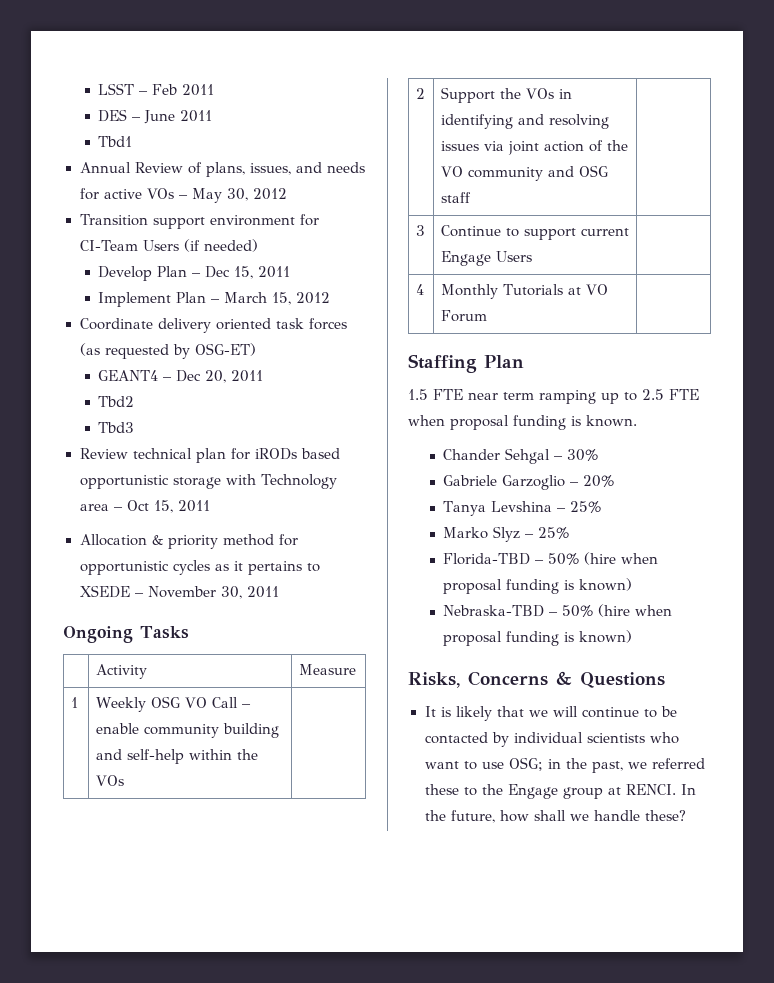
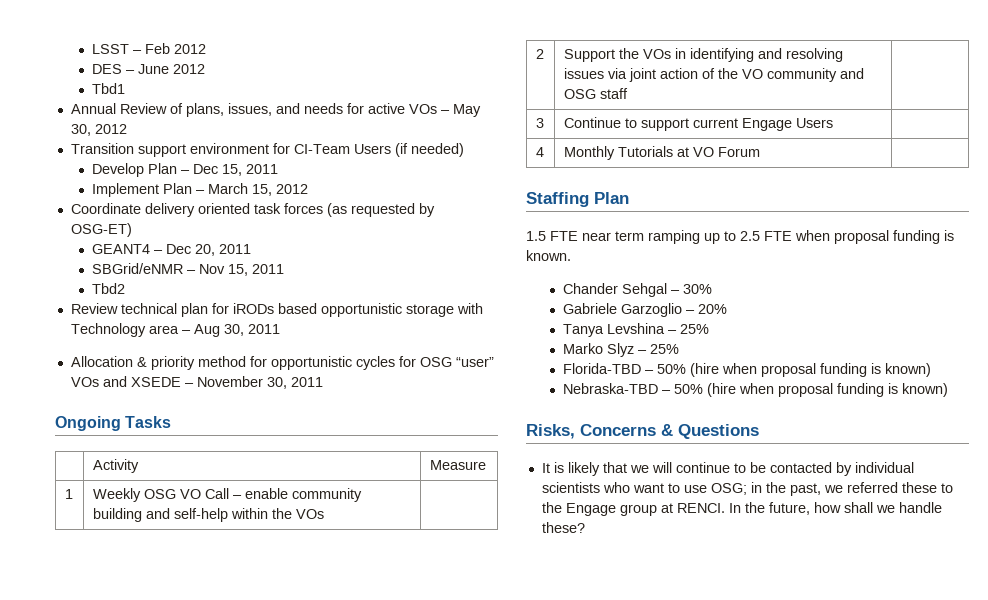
- LSST – Feb 2011
+ LSST – Feb 2012
- DES – June 2011
+ DES – June 2012
+ SBGrid/eNMR – Nov 15, 2011
- Tbd3
- Review technical plan for iRODs based opportunistic storage with Technology area – Oct 15, 2011
+ Review technical plan for iRODs based opportunistic storage with Technology area – Aug 30, 2011
- Allocation & priority method for opportunistic cycles as it pertains to XSEDE – November 30, 2011
+ Allocation & priority method for opportunistic cycles for OSG “user” VOs and XSEDE – November 30, 2011

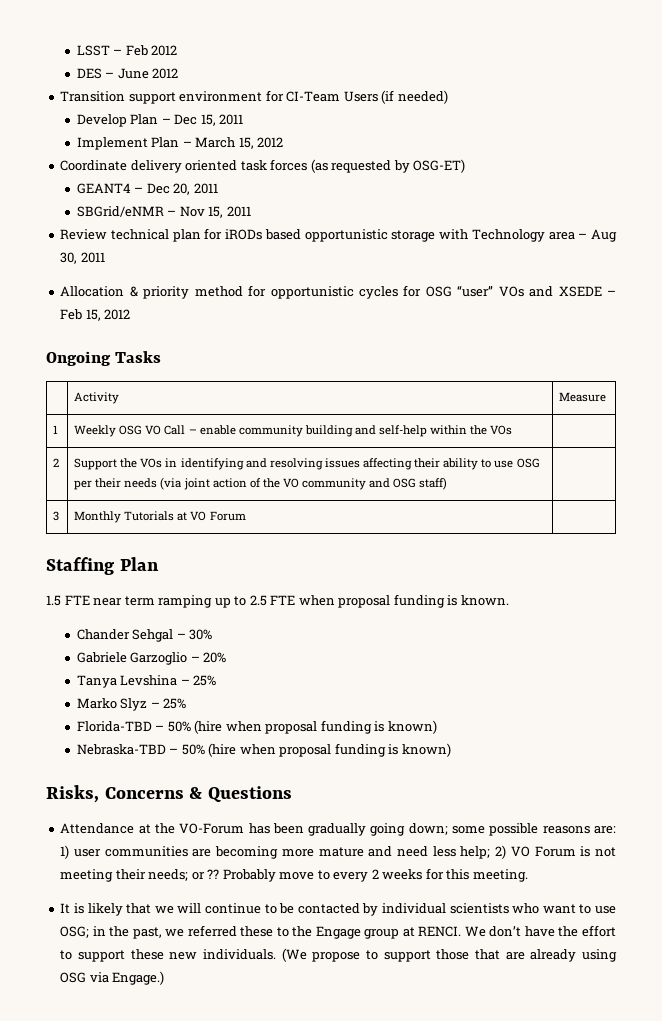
- Tbd1
- Annual Review of plans, issues, and needs for active VOs – May 30, 2012
- Tbd2
- Allocation & priority method for opportunistic cycles for OSG “user” VOs and XSEDE – November 30, 2011
+ Allocation & priority method for opportunistic cycles for OSG “user” VOs and XSEDE – Feb 15, 2012
- 2 | Support the VOs in identifying and resolving issues via joint action of the VO community and OSG staff |
+ 2 | Support the VOs in identifying and resolving issues affecting their ability to use OSG per their needs (via joint action of the VO community and OSG staff) |
- 3 | Continue to support current Engage Users |
- 4 | Monthly Tutorials at VO Forum |
+ 3 | Monthly Tutorials at VO Forum |
+ Attendance at the VO-Forum has been gradually going down; some possible reasons are: 1) user communities are becoming more mature and need less help; 2) VO Forum is not meeting their needs; or ?? Probably move to every 2 weeks for this meeting.
- In the future, how shall we handle these?
+ We don’t have the effort to support these new individuals. (We propose to support those that are already using OSG via Engage.)

